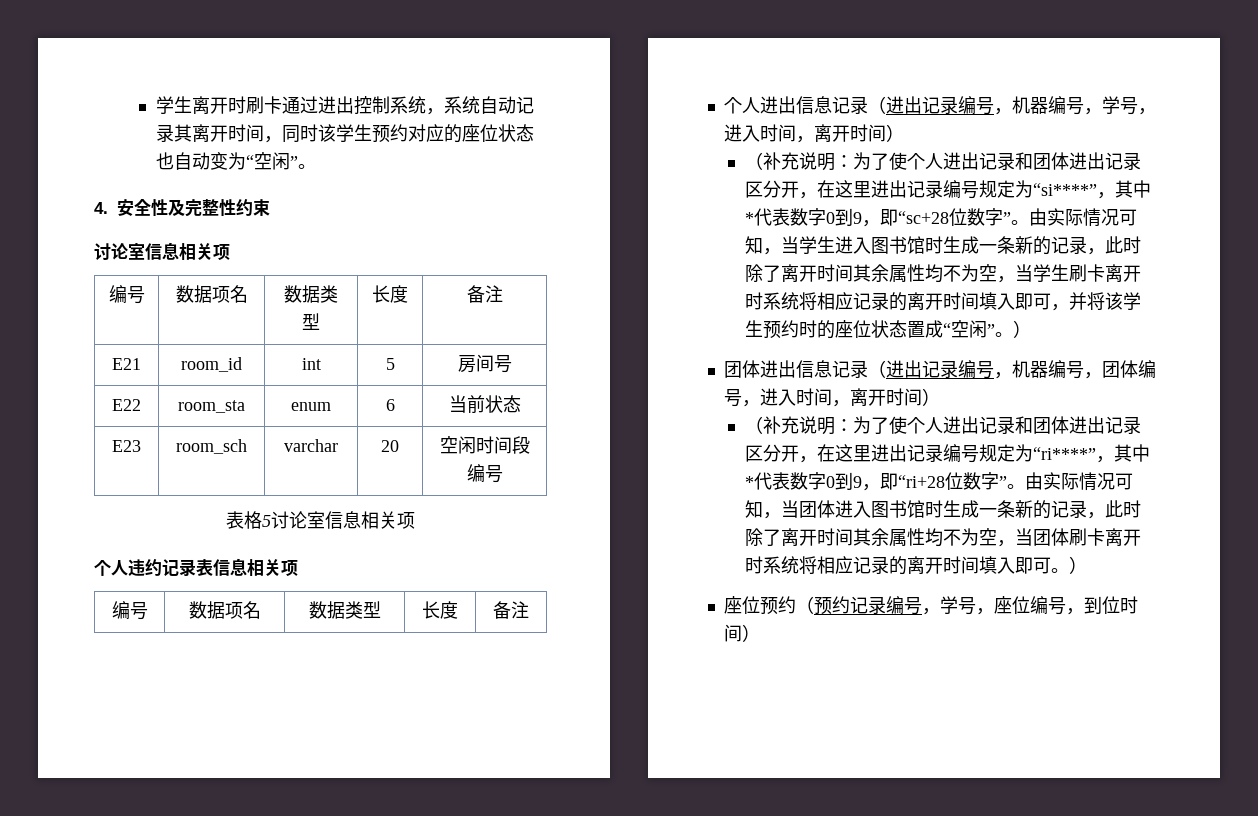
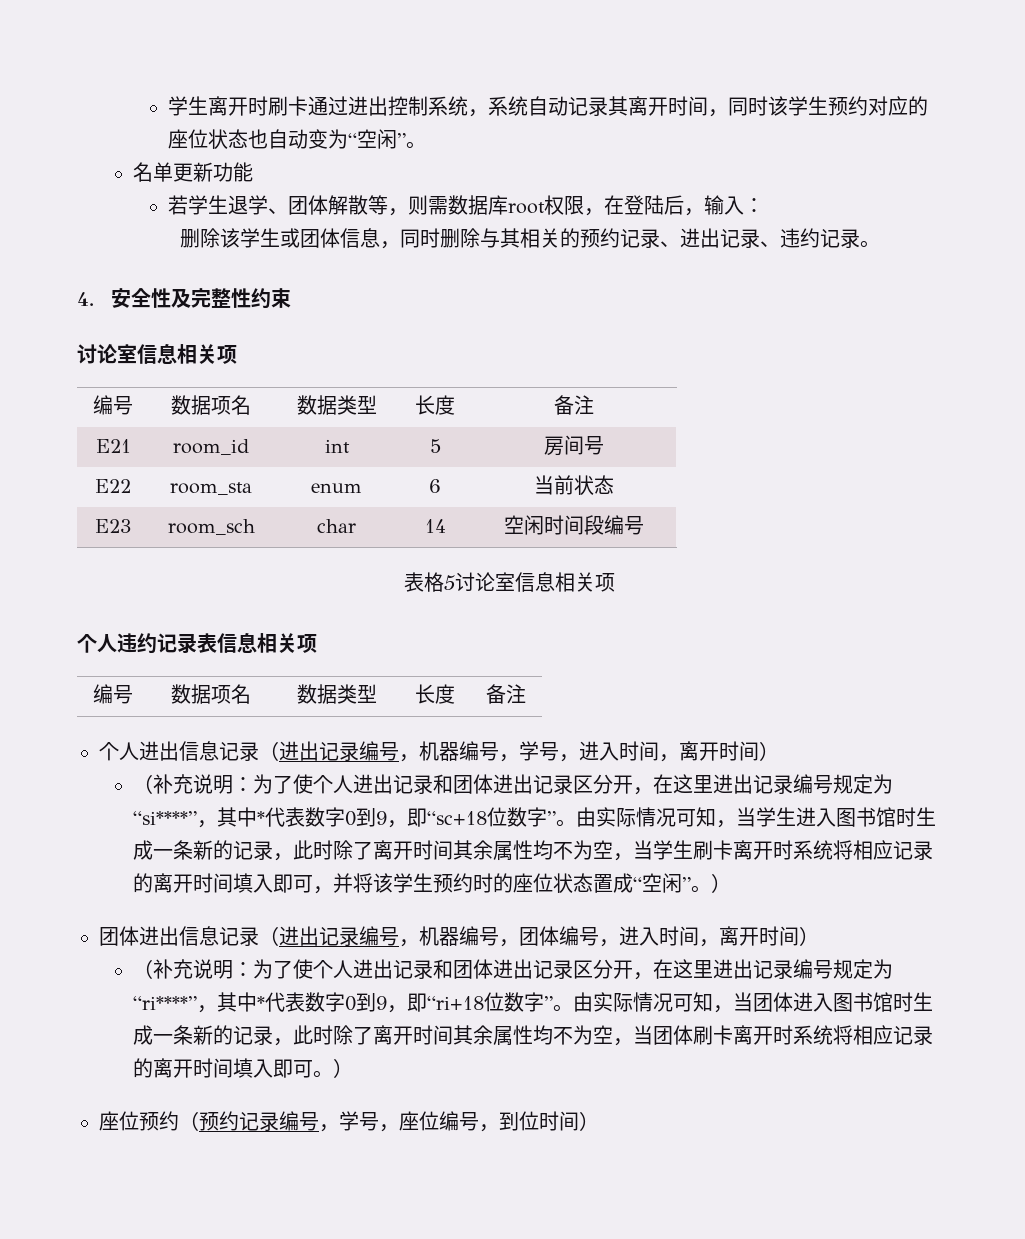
+ 名单更新功能
+ 若学生退学、团体解散等，则需数据库root权限，在登陆后，输入：
+ 删除该学生或团体信息，同时删除与其相关的预约记录、进出记录、违约记录。
- E23 | room_sch | varchar | 20 | 空闲时间段编号
+ E23 | room_sch | char | 14 | 空闲时间段编号
- （补充说明：为了使个人进出记录和团体进出记录区分开，在这里进出记录编号规定为“si****”，其中*代表数字0到9，即“sc+28位数字”。
+ （补充说明：为了使个人进出记录和团体进出记录区分开，在这里进出记录编号规定为“si****”，其中*代表数字0到9，即“sc+18位数字”。
- （补充说明：为了使个人进出记录和团体进出记录区分开，在这里进出记录编号规定为“ri****”，其中*代表数字0到9，即“ri+28位数字”。
+ （补充说明：为了使个人进出记录和团体进出记录区分开，在这里进出记录编号规定为“ri****”，其中*代表数字0到9，即“ri+18位数字”。

